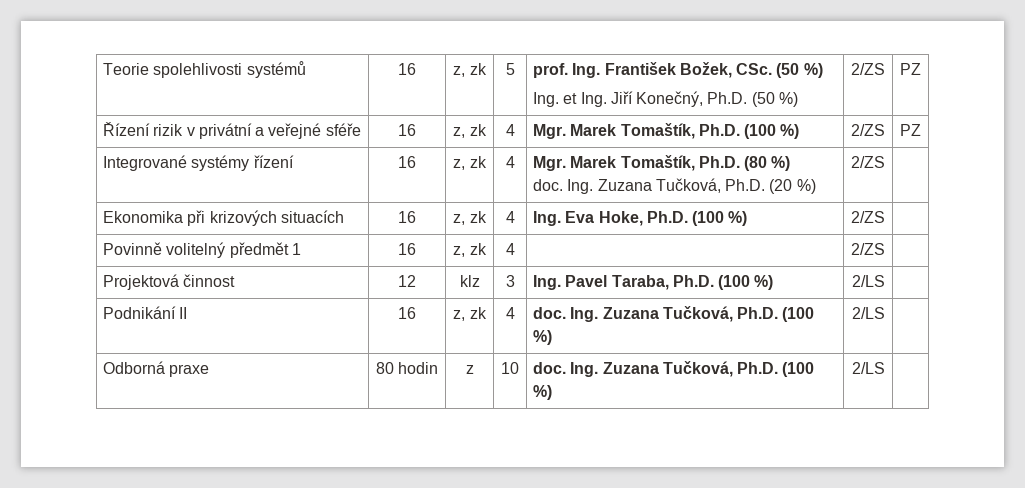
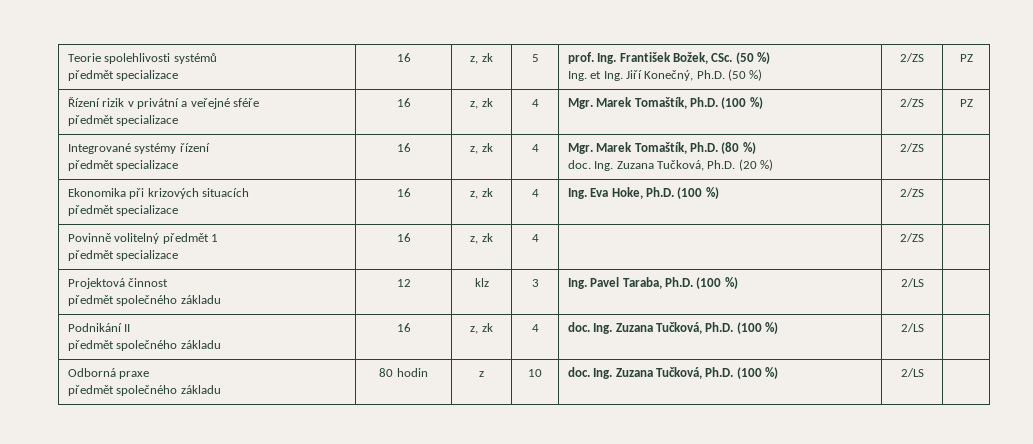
- Teorie spolehlivosti systémů | 16 | z, zk | 5 | prof. Ing. František Božek, CSc. (50 %)
+ Teorie spolehlivosti systémů
+ předmět specializace | 16 | z, zk | 5 | prof. Ing. František Božek, CSc. (50 %)
- Řízení rizik v privátní a veřejné sféře | 16 | z, zk | 4 | Mgr. Marek Tomaštík, Ph.D. (100 %) | 2/ZS | PZ
+ Řízení rizik v privátní a veřejné sféře
+ předmět specializace | 16 | z, zk | 4 | Mgr. Marek Tomaštík, Ph.D. (100 %) | 2/ZS | PZ
- Integrované systémy řízení | 16 | z, zk | 4 | Mgr. Marek Tomaštík, Ph.D. (80 %)
+ Integrované systémy řízení
+ předmět specializace | 16 | z, zk | 4 | Mgr. Marek Tomaštík, Ph.D. (80 %)
- Ekonomika při krizových situacích | 16 | z, zk | 4 | Ing. Eva Hoke, Ph.D. (100 %) | 2/ZS |
+ Ekonomika při krizových situacích
+ předmět specializace | 16 | z, zk | 4 | Ing. Eva Hoke, Ph.D. (100 %) | 2/ZS |
- Povinně volitelný předmět 1 | 16 | z, zk | 4 | | 2/ZS |
+ Povinně volitelný předmět 1
+ předmět specializace | 16 | z, zk | 4 | | 2/ZS |
- Projektová činnost | 12 | klz | 3 | Ing. Pavel Taraba, Ph.D. (100 %) | 2/LS |
+ Projektová činnost
+ předmět společného základu | 12 | klz | 3 | Ing. Pavel Taraba, Ph.D. (100 %) | 2/LS |
- Podnikání II | 16 | z, zk | 4 | doc. Ing. Zuzana Tučková, Ph.D. (100 %) | 2/LS |
+ Podnikání II
+ předmět společného základu | 16 | z, zk | 4 | doc. Ing. Zuzana Tučková, Ph.D. (100 %) | 2/LS |
- Odborná praxe | 80 hodin | z | 10 | doc. Ing. Zuzana Tučková, Ph.D. (100 %) | 2/LS |
+ Odborná praxe
+ předmět společného základu | 80 hodin | z | 10 | doc. Ing. Zuzana Tučková, Ph.D. (100 %) | 2/LS |

